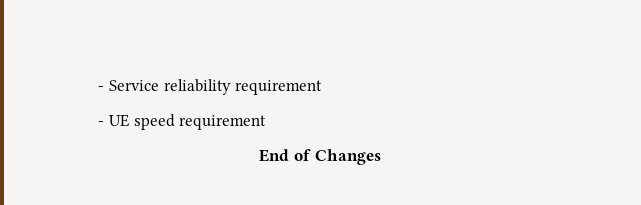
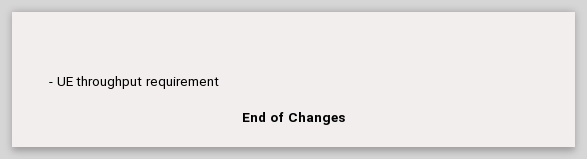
- - Service reliability requirement
- - UE speed requirement
+ - UE throughput requirement

